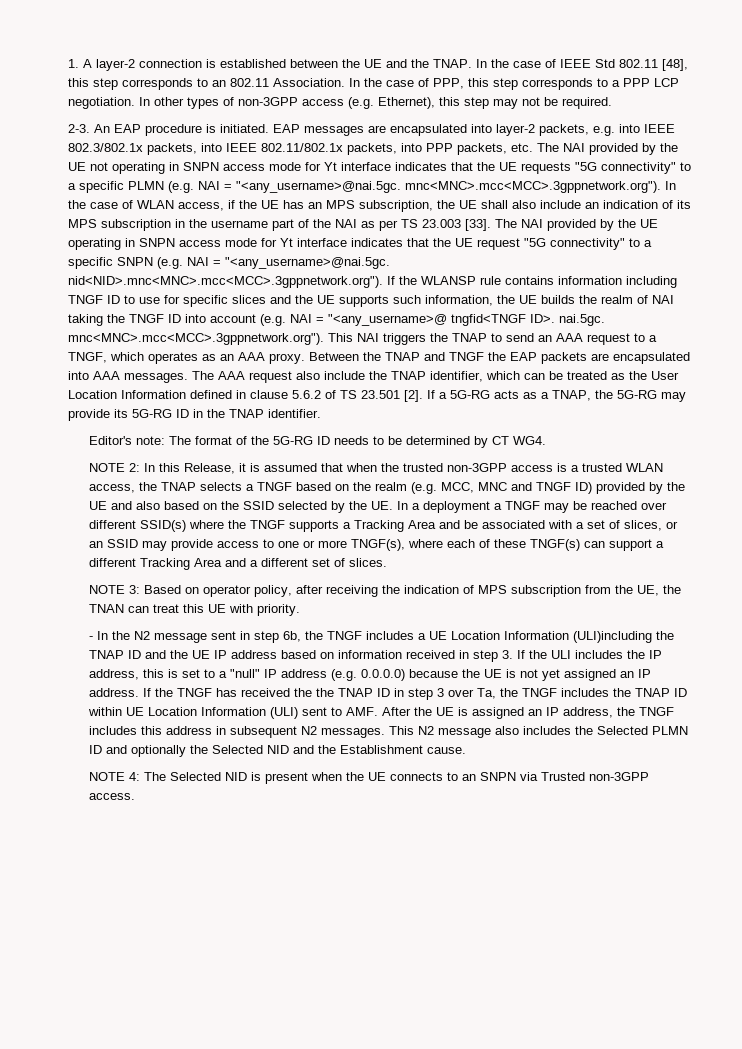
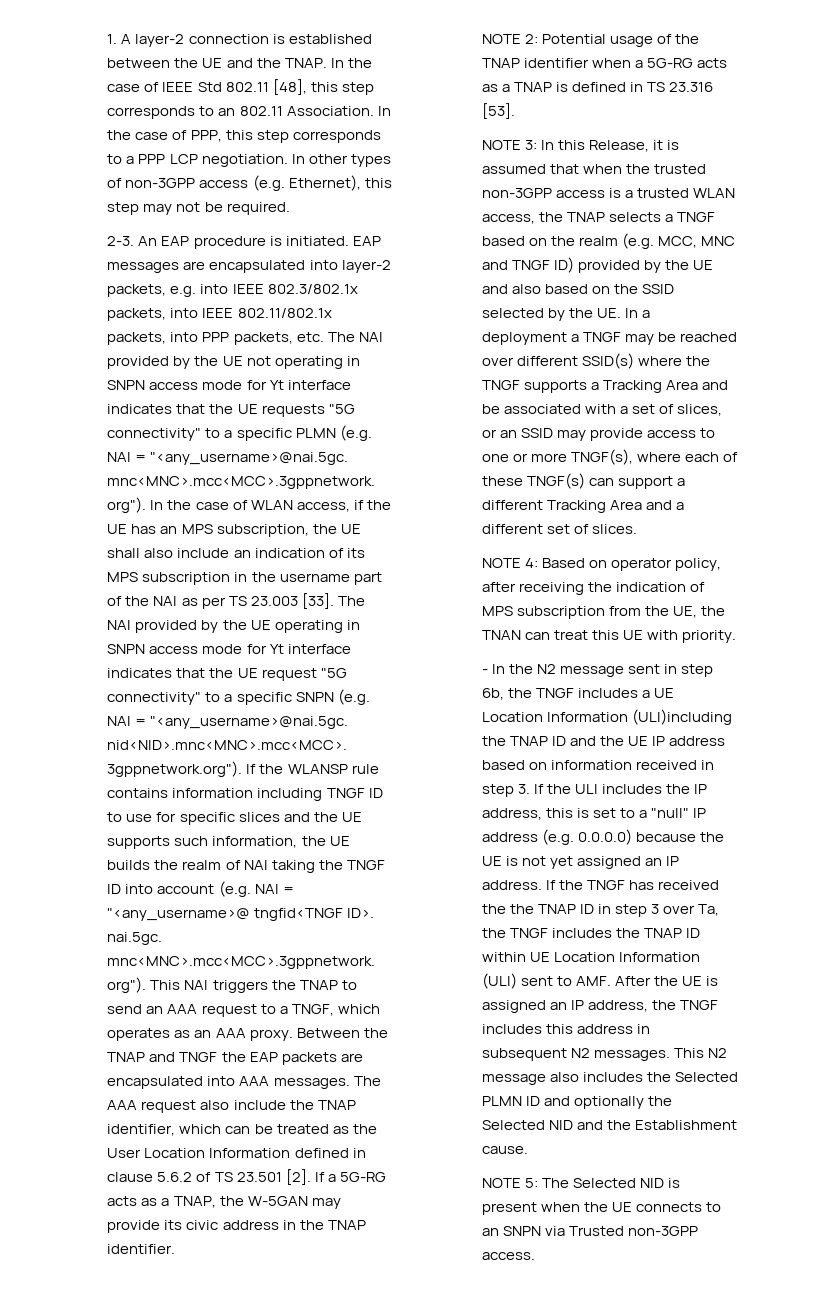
- If a 5G-RG acts as a TNAP, the 5G-RG may provide its 5G-RG ID in the TNAP identifier.
+ If a 5G-RG acts as a TNAP, the W-5GAN may provide its civic address in the TNAP identifier.
- Editor's note: The format of the 5G-RG ID needs to be determined by CT WG4.
- NOTE 2:
+ NOTE 2: Potential usage of the TNAP identifier when a 5G-RG acts as a TNAP is defined in TS 23.316 [53].
+ NOTE 3:
- NOTE 3: Based on operator policy, after receiving the indication of MPS subscription from the UE, the TNAN can treat this UE with priority.
+ NOTE 4: Based on operator policy, after receiving the indication of MPS subscription from the UE, the TNAN can treat this UE with priority.
- NOTE 4: The Selected NID is present when the UE connects to an SNPN via Trusted non-3GPP access.
+ NOTE 5: The Selected NID is present when the UE connects to an SNPN via Trusted non-3GPP access.

